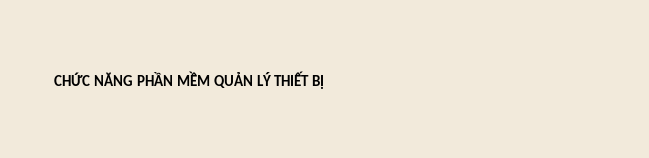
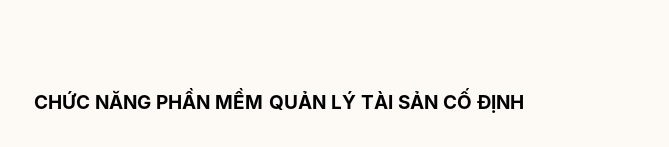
- CHỨC NĂNG PHẦN MỀM QUẢN LÝ THIẾT BỊ
+ CHỨC NĂNG PHẦN MỀM QUẢN LÝ TÀI SẢN CỐ ĐỊNH

